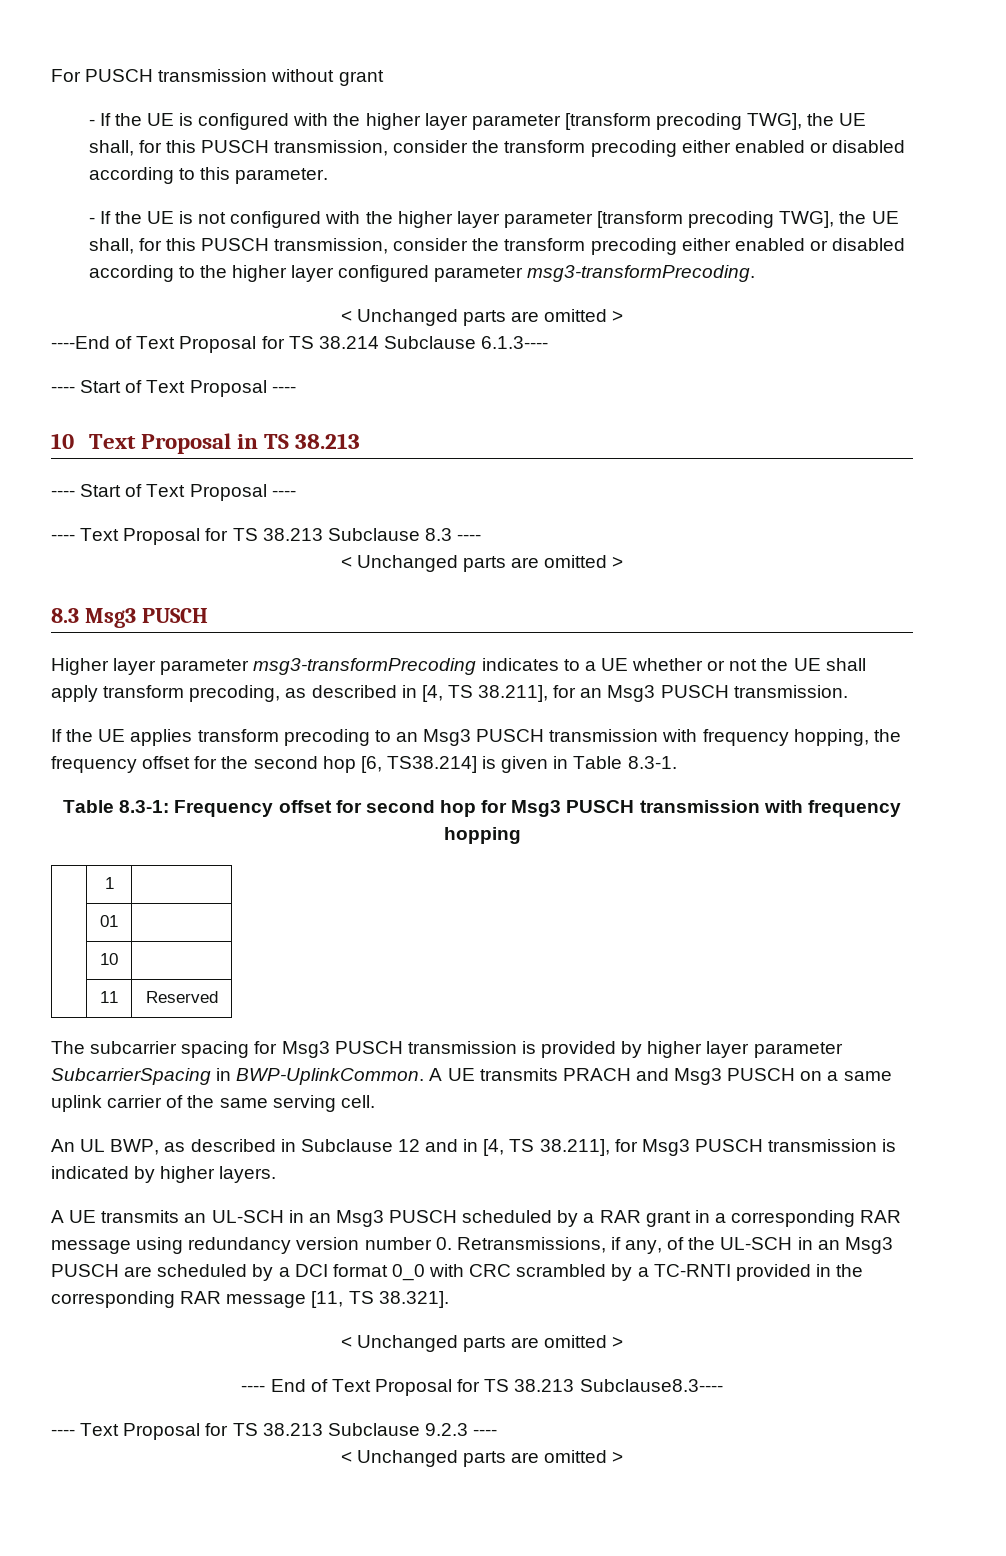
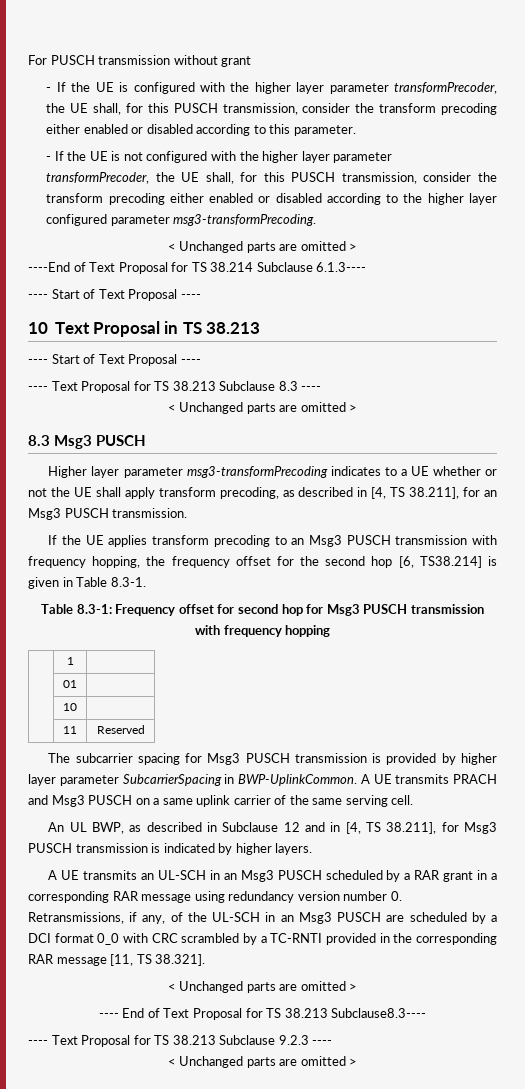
- - If the UE is configured with the higher layer parameter [transform precoding TWG], the UE shall, for this PUSCH transmission, consider the transform precoding either enabled or disabled according to this parameter.
+ - If the UE is configured with the higher layer parameter transformPrecoder, the UE shall, for this PUSCH transmission, consider the transform precoding either enabled or disabled according to this parameter.
- - If the UE is not configured with the higher layer parameter [transform precoding TWG], the UE shall, for this PUSCH transmission, consider the transform precoding either enabled or disabled according to the higher layer configured parameter msg3-transformPrecoding.
+ - If the UE is not configured with the higher layer parameter transformPrecoder, the UE shall, for this PUSCH transmission, consider the transform precoding either enabled or disabled according to the higher layer configured parameter msg3-transformPrecoding.

